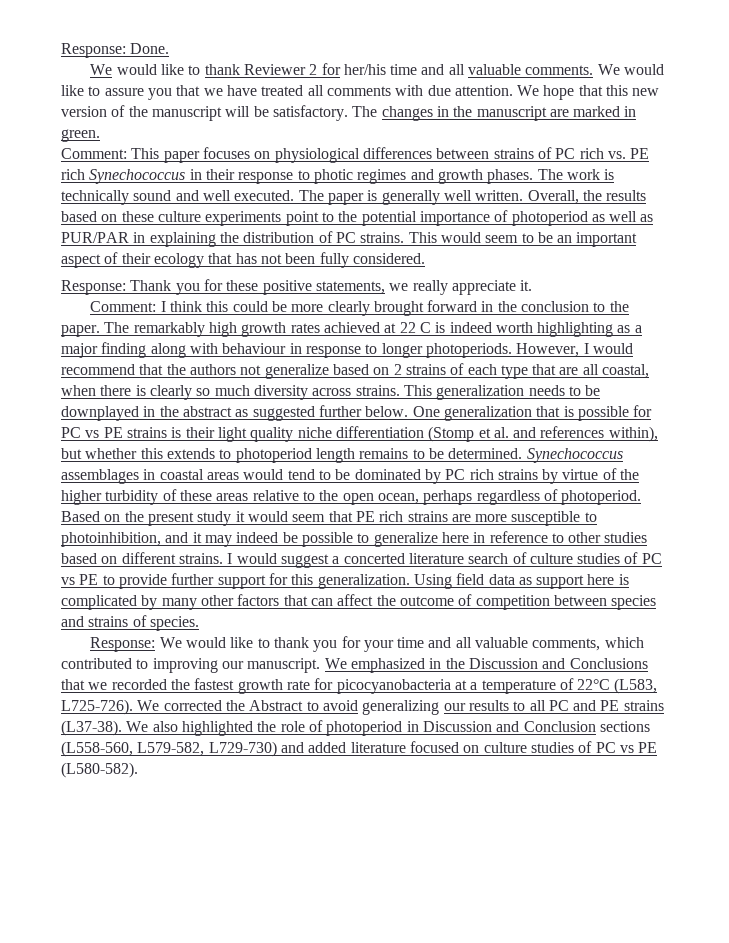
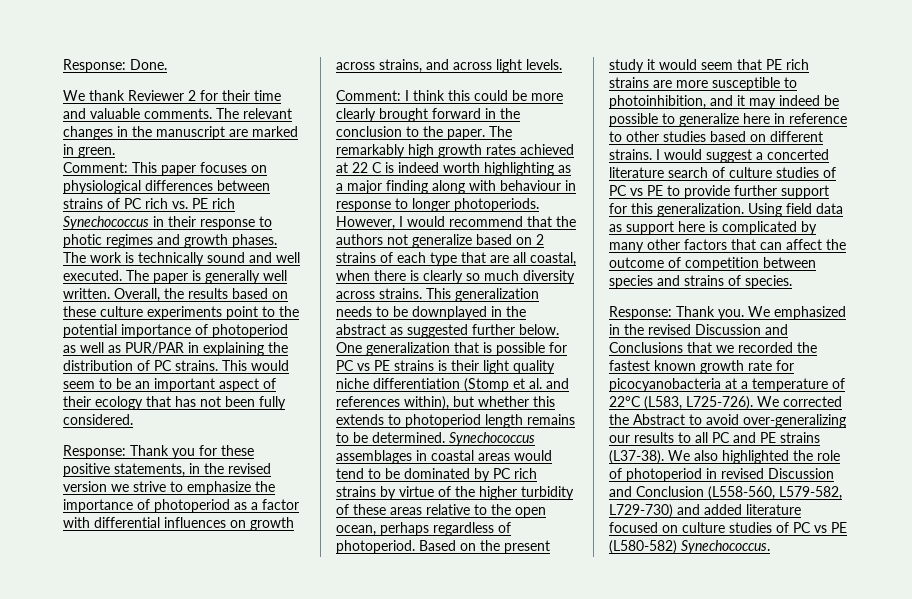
- We would like to thank Reviewer 2 for her/his time and all valuable comments.
+ We thank Reviewer 2 for their time and valuable comments.
- We would like to assure you that we have treated all comments with due attention. We hope that this new version of the manuscript will be satisfactory. The changes in the manuscript are marked in green.
+ The relevant changes in the manuscript are marked in green.
- Response: Thank you for these positive statements, we really appreciate it.
+ Response: Thank you for these positive statements, in the revised version we strive to emphasize the importance of photoperiod as a factor with differential influences on growth across strains, and across light levels.
- Response: We would like to thank you for your time and all valuable comments, which contributed to improving our manuscript.
+ Response: Thank you.
- We emphasized in the Discussion and Conclusions that we recorded the fastest growth rate for picocyanobacteria at a temperature of 22°C (L583, L725-726).
+ We emphasized in the revised Discussion and Conclusions that we recorded the fastest known growth rate for picocyanobacteria at a temperature of 22°C (L583, L725-726).
- We corrected the Abstract to avoid generalizing our results to all PC and PE strains (L37-38).
+ We corrected the Abstract to avoid over-generalizing our results to all PC and PE strains (L37-38).
- We also highlighted the role of photoperiod in Discussion and Conclusion sections (L558-560, L579-582, L729-730) and added literature focused on culture studies of PC vs PE (L580-582).
+ We also highlighted the role of photoperiod in revised Discussion and Conclusion (L558-560, L579-582, L729-730) and added literature focused on culture studies of PC vs PE (L580-582) Synechococcus.

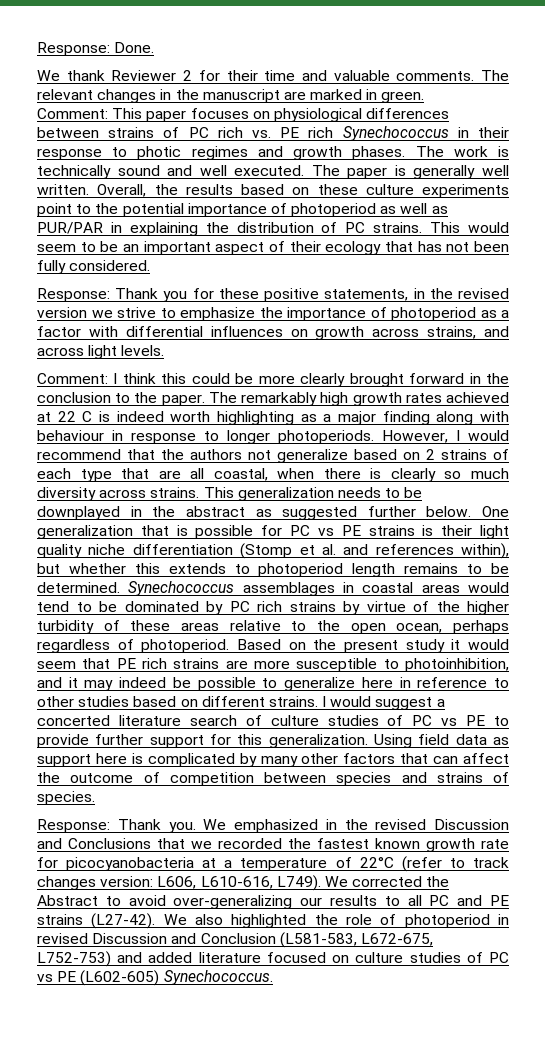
- We emphasized in the revised Discussion and Conclusions that we recorded the fastest known growth rate for picocyanobacteria at a temperature of 22°C (L583, L725-726).
+ We emphasized in the revised Discussion and Conclusions that we recorded the fastest known growth rate for picocyanobacteria at a temperature of 22°C (refer to track changes version: L606, L610-616, L749).
- We corrected the Abstract to avoid over-generalizing our results to all PC and PE strains (L37-38).
+ We corrected the Abstract to avoid over-generalizing our results to all PC and PE strains (L27-42).
- We also highlighted the role of photoperiod in revised Discussion and Conclusion (L558-560, L579-582, L729-730) and added literature focused on culture studies of PC vs PE (L580-582) Synechococcus.
+ We also highlighted the role of photoperiod in revised Discussion and Conclusion (L581-583, L672-675, L752-753) and added literature focused on culture studies of PC vs PE (L602-605) Synechococcus.

